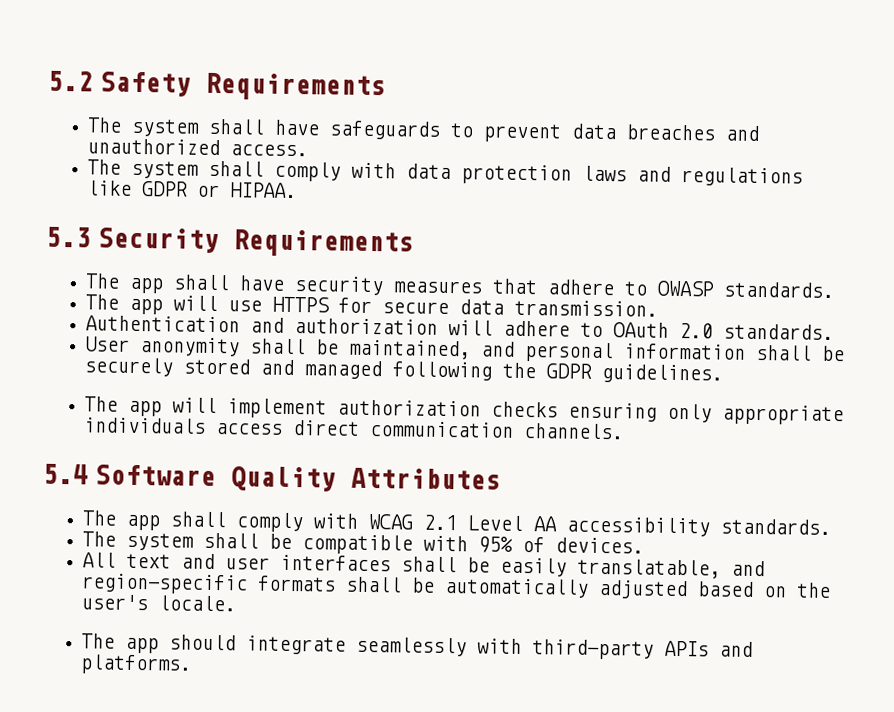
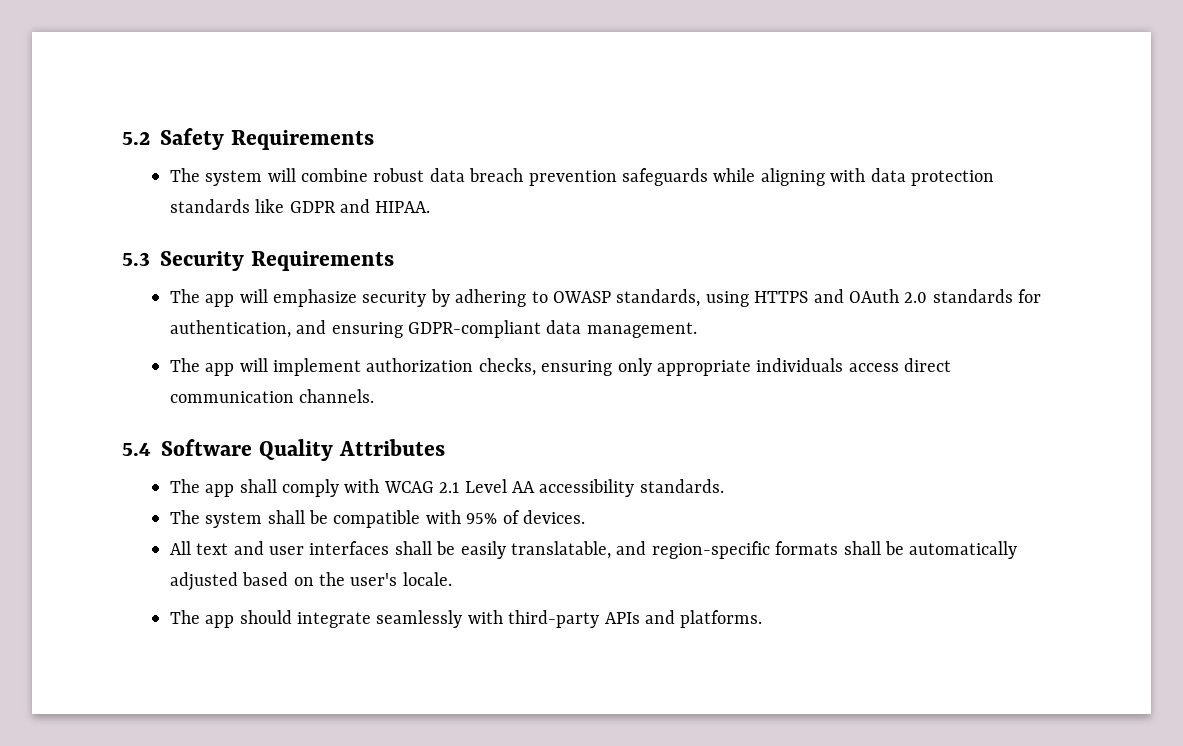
- The system shall have safeguards to prevent data breaches and unauthorized access.
- The system shall comply with data protection laws and regulations like GDPR or HIPAA.
+ The system will combine robust data breach prevention safeguards while aligning with data protection standards like GDPR and HIPAA.
- The app shall have security measures that adhere to OWASP standards.
- The app will use HTTPS for secure data transmission.
- Authentication and authorization will adhere to OAuth 2.0 standards.
- User anonymity shall be maintained, and personal information shall be securely stored and managed following the GDPR guidelines.
+ The app will emphasize security by adhering to OWASP standards, using HTTPS and OAuth 2.0 standards for authentication, and ensuring GDPR-compliant data management.
- The app will implement authorization checks ensuring only appropriate individuals access direct communication channels.
+ The app will implement authorization checks, ensuring only appropriate individuals access direct communication channels.

